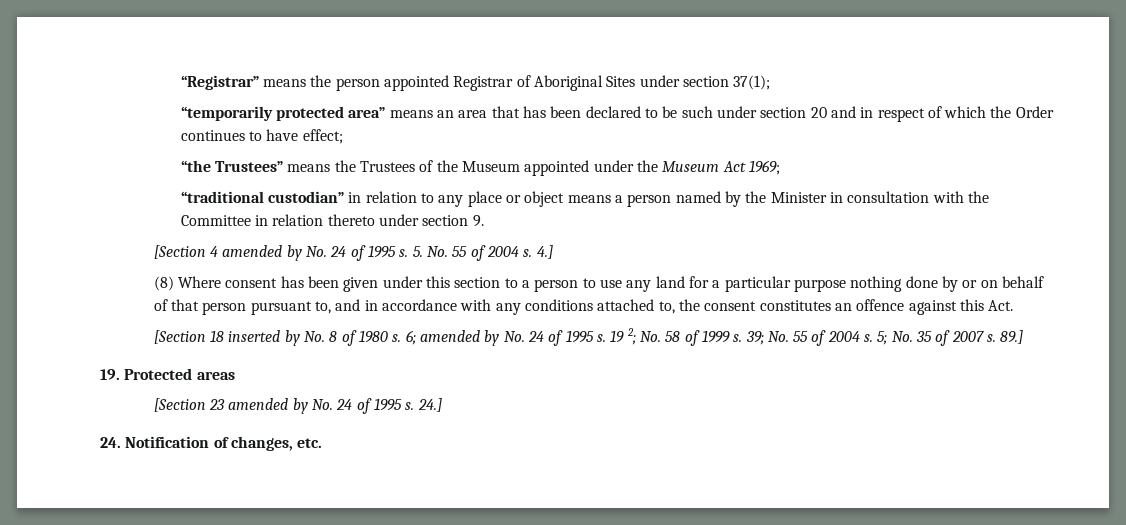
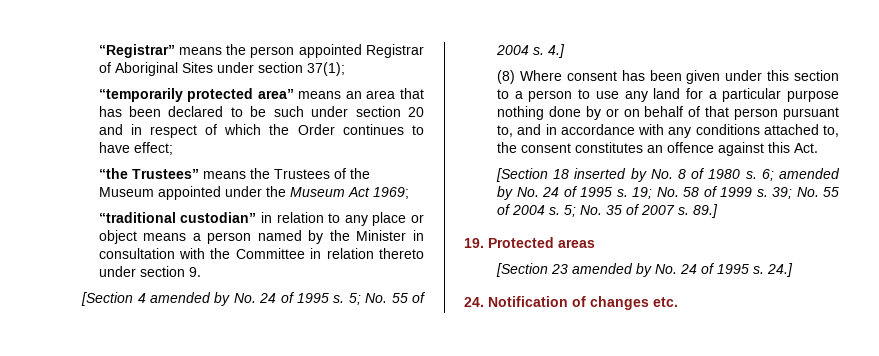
- 5. No. 55 of 2004 s.
+ 5; No. 55 of 2004 s.
- 19 2; No. 58 of 1999 s.
+ 19; No. 58 of 1999 s.
- 24. Notification of changes, etc.
+ 24. Notification of changes etc.

